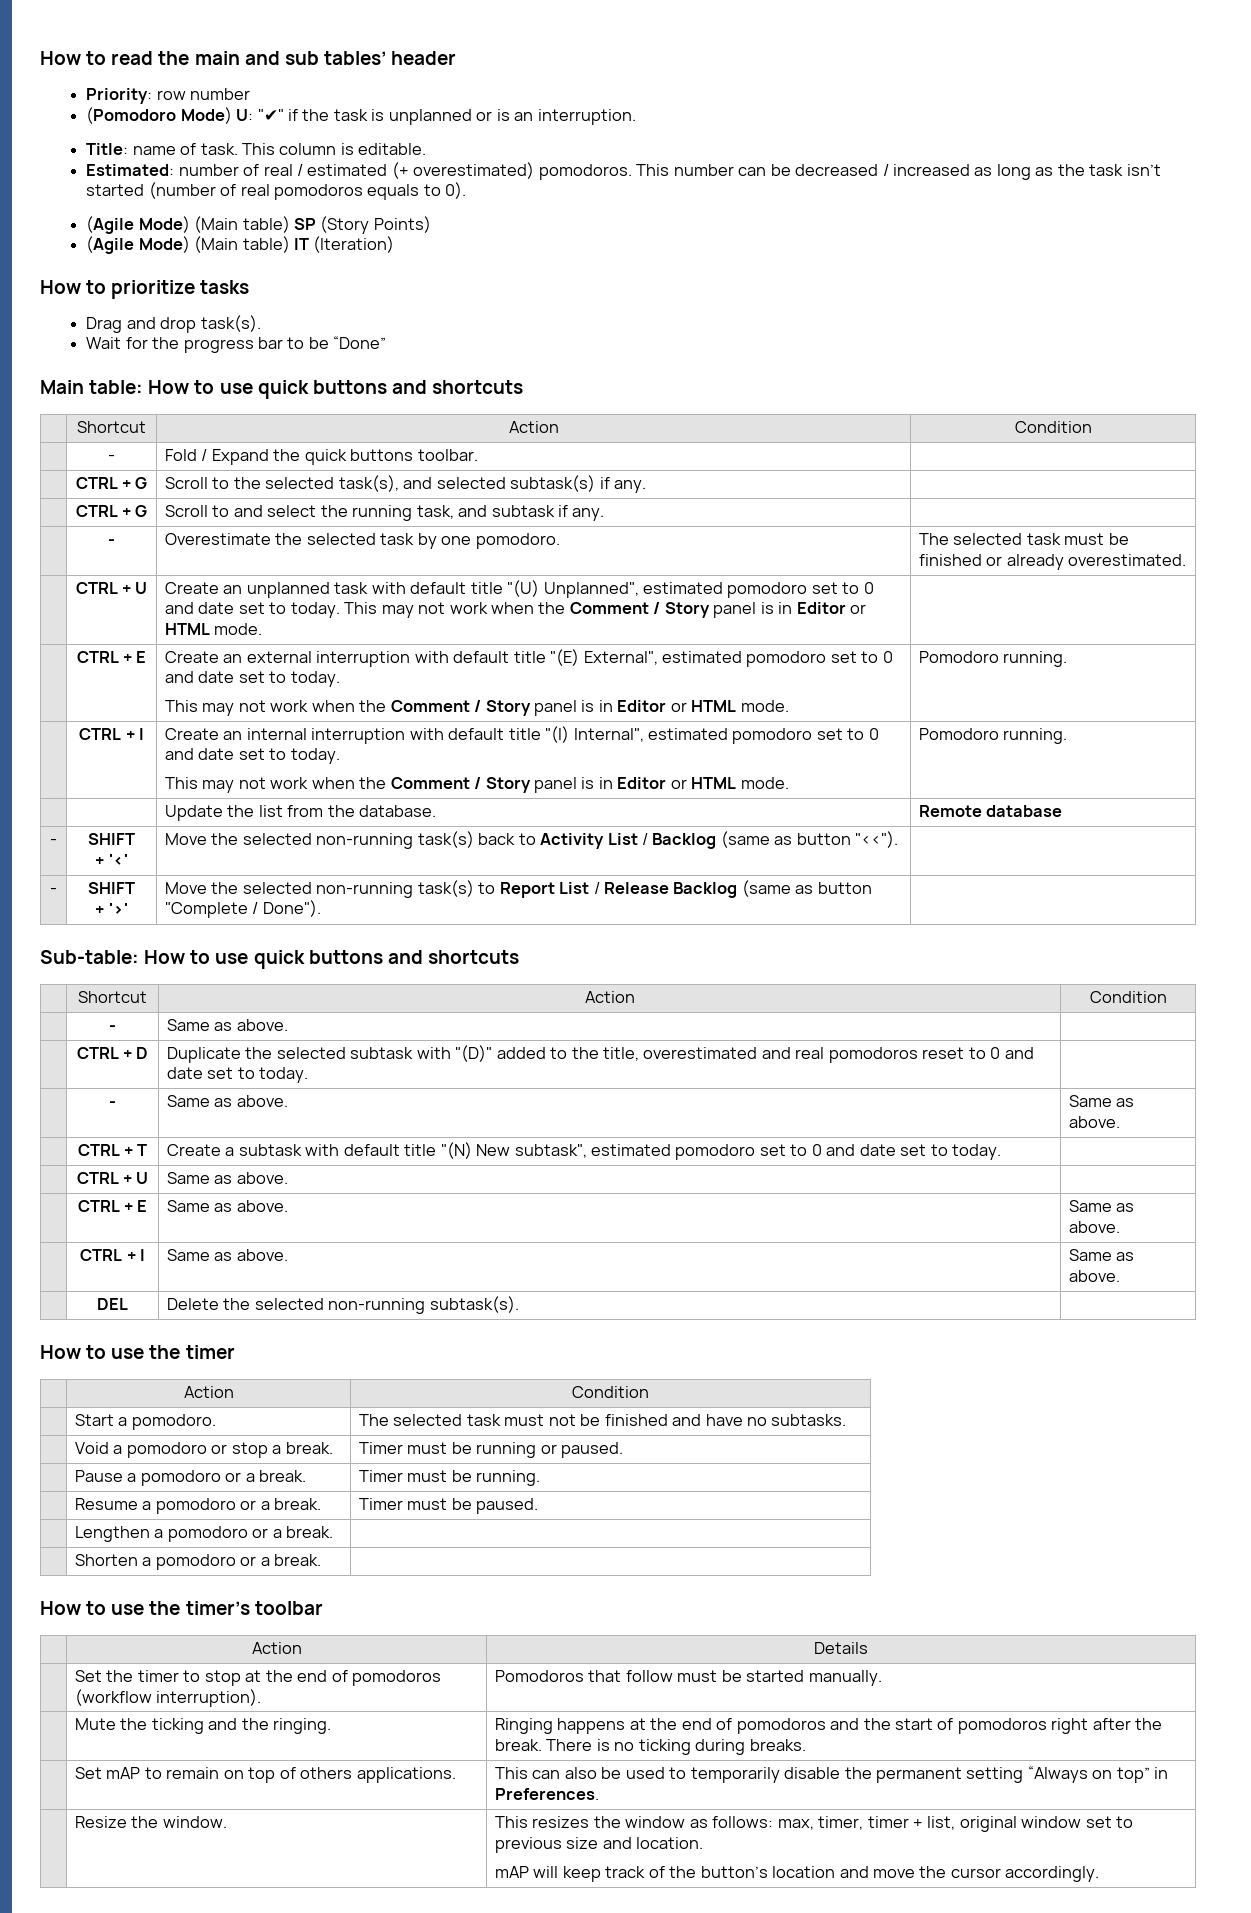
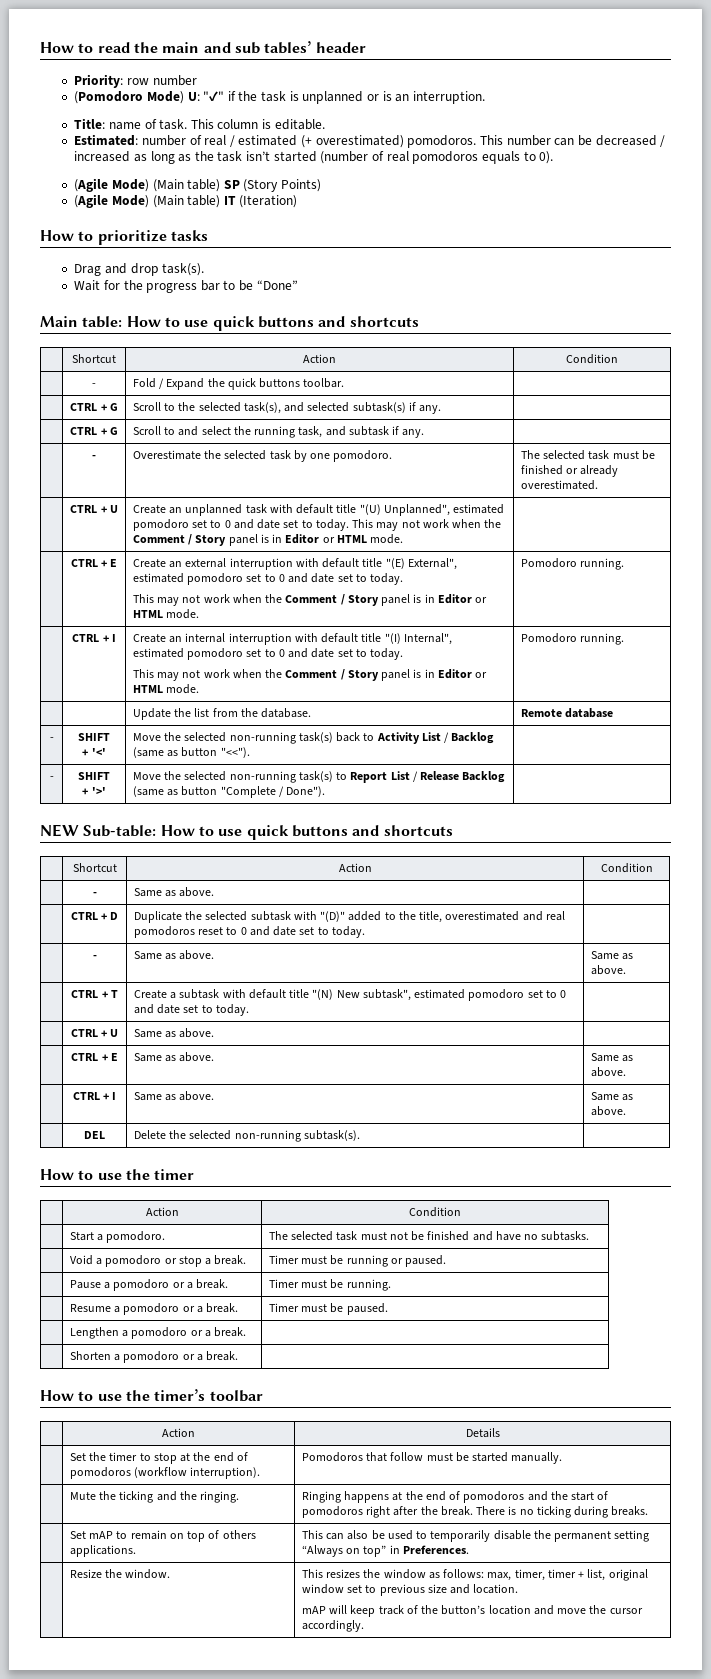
- Sub-table: How to use quick buttons and shortcuts
+ NEW Sub-table: How to use quick buttons and shortcuts

